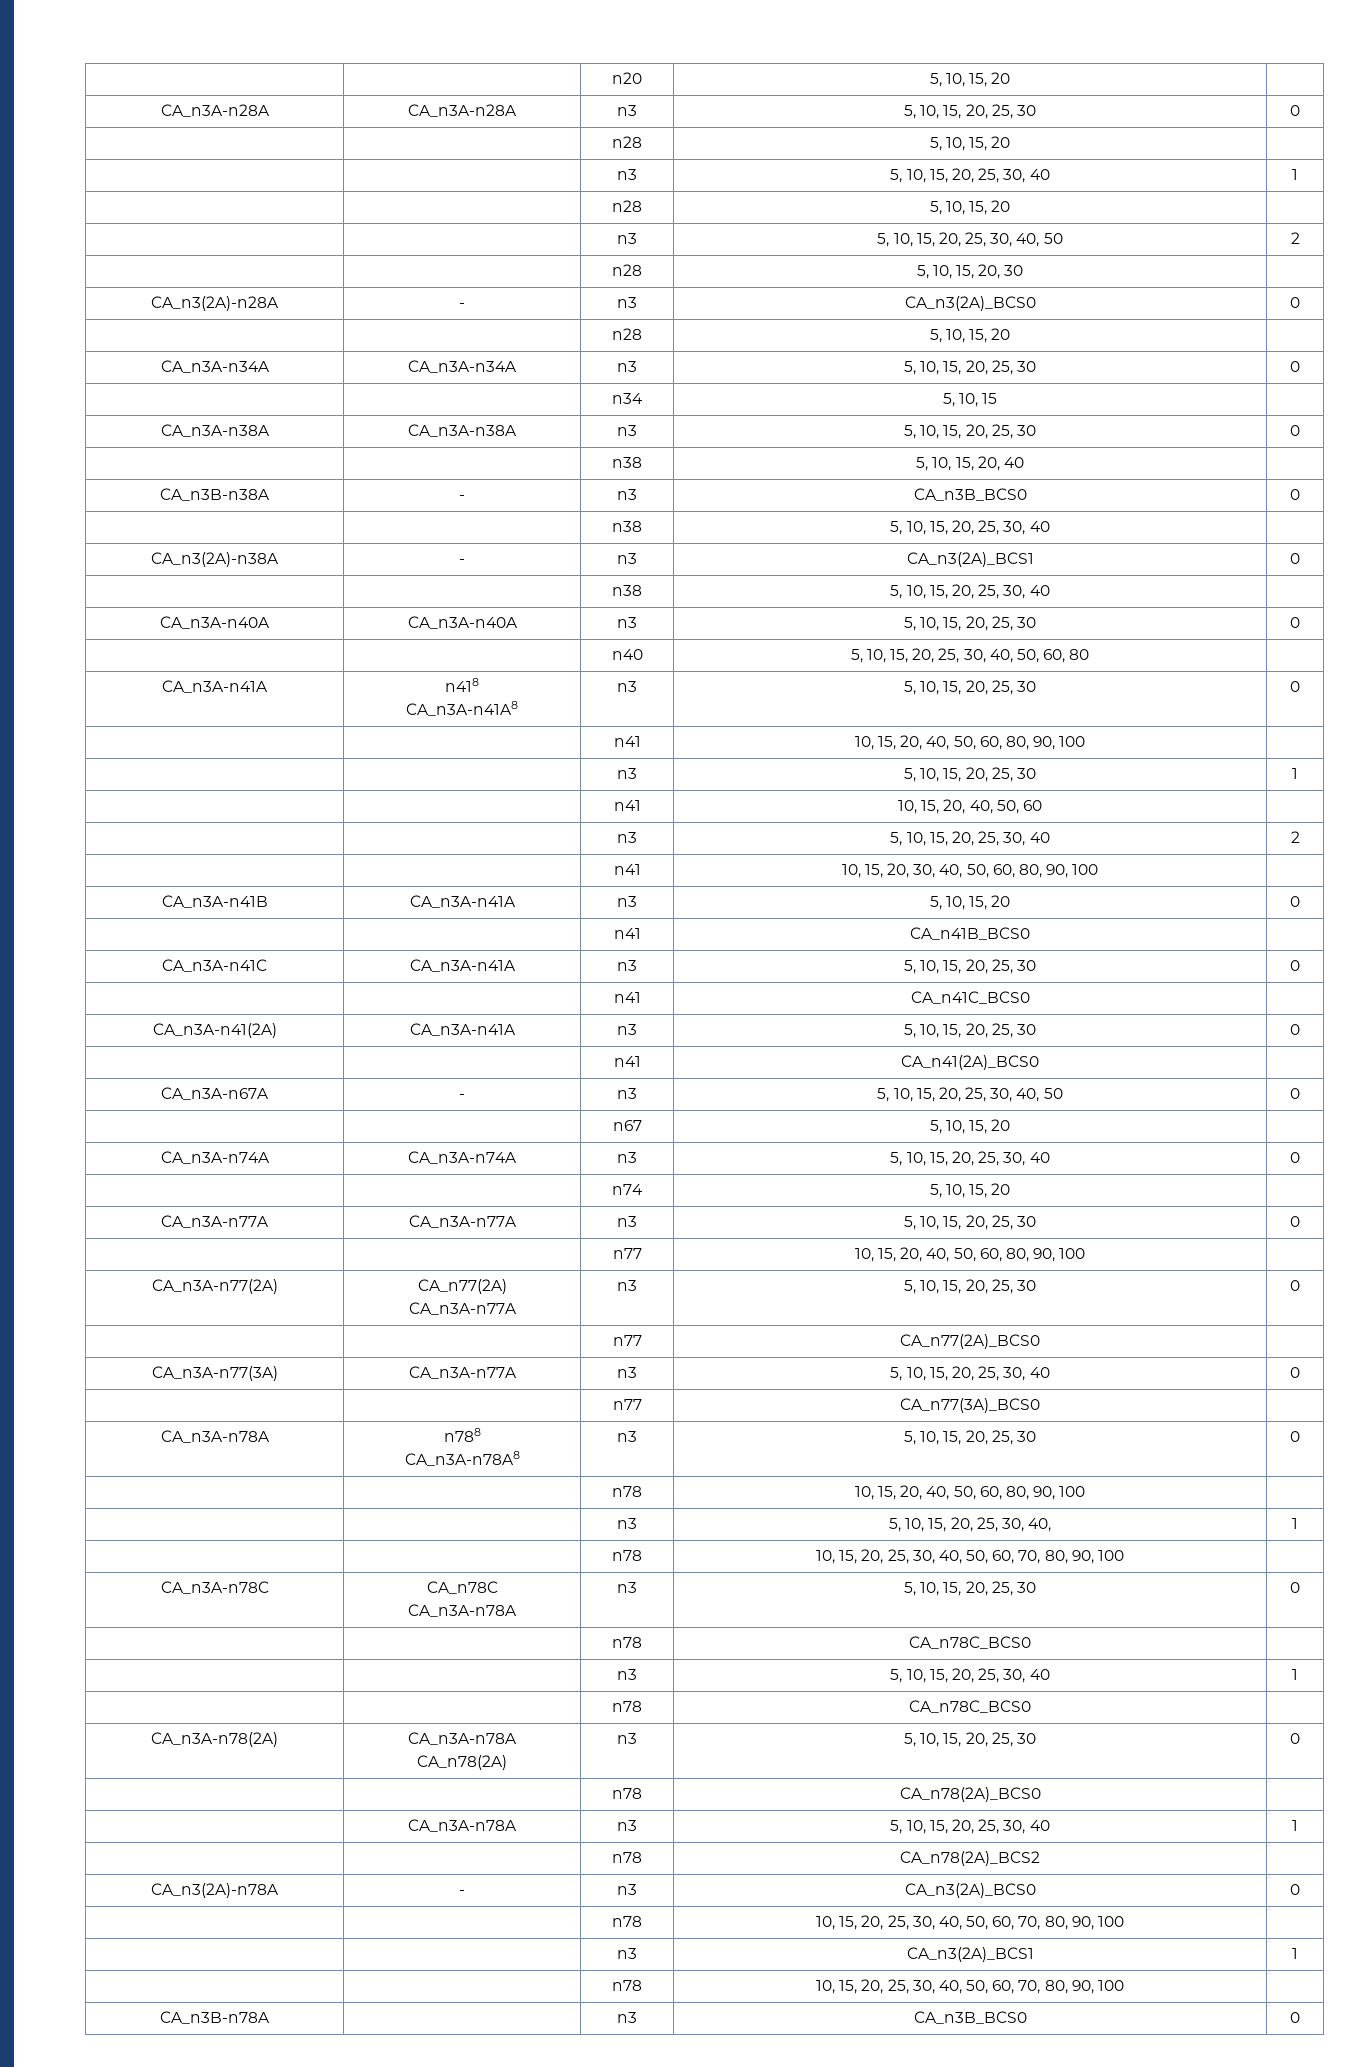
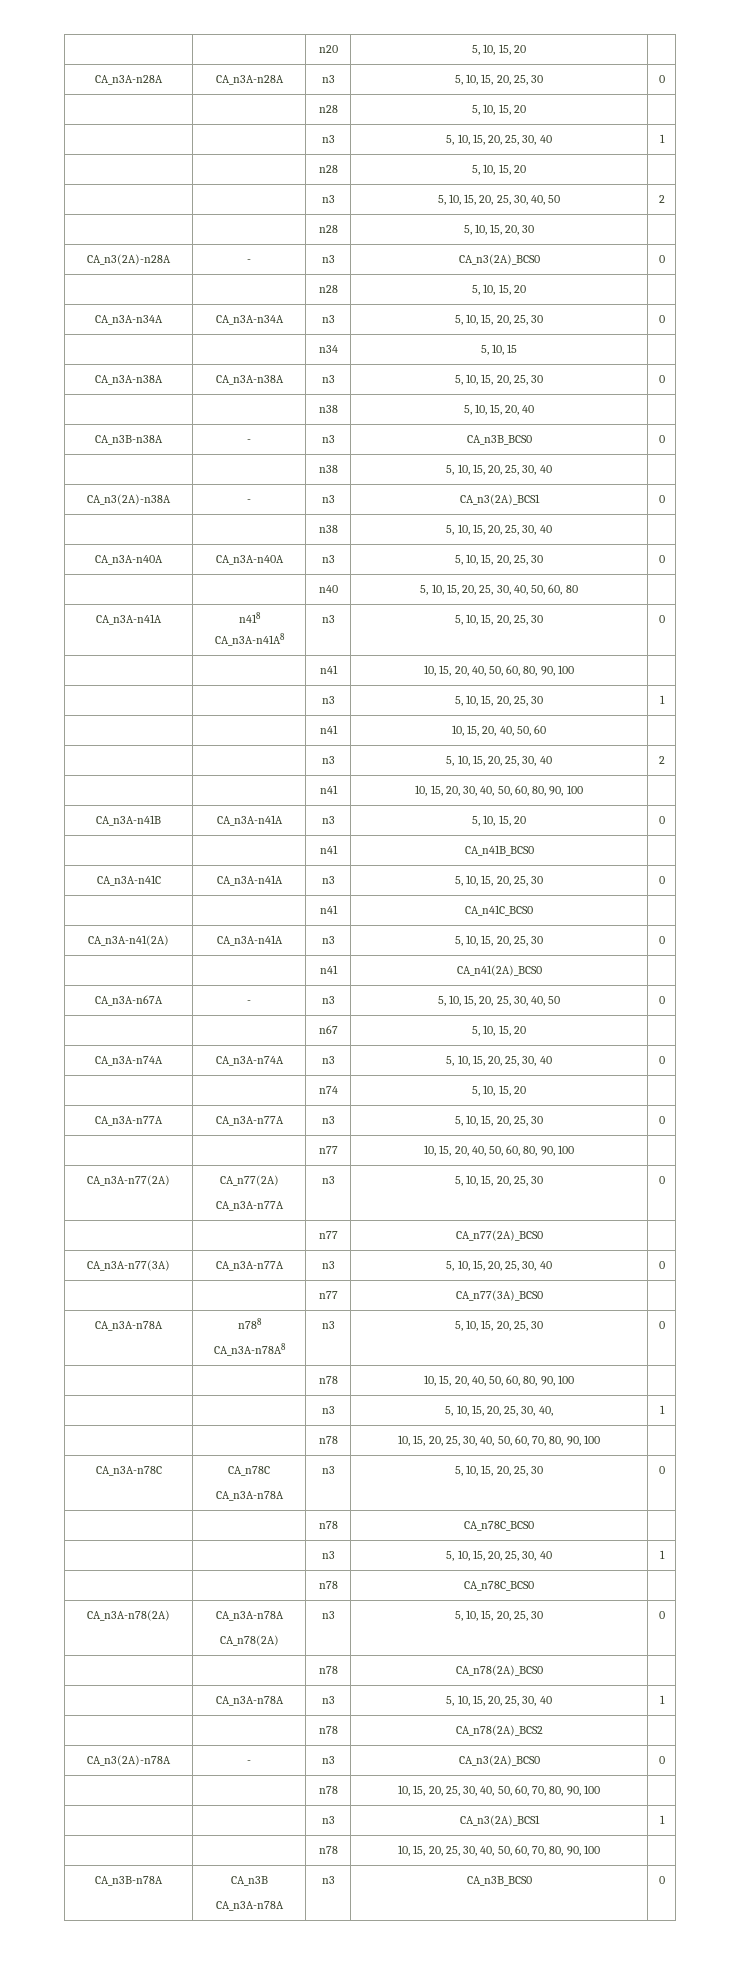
- CA_n3B-n78A | | n3 | CA_n3B_BCS0 | 0
+ CA_n3B-n78A | CA_n3B
+ CA_n3A-n78A | n3 | CA_n3B_BCS0 | 0

